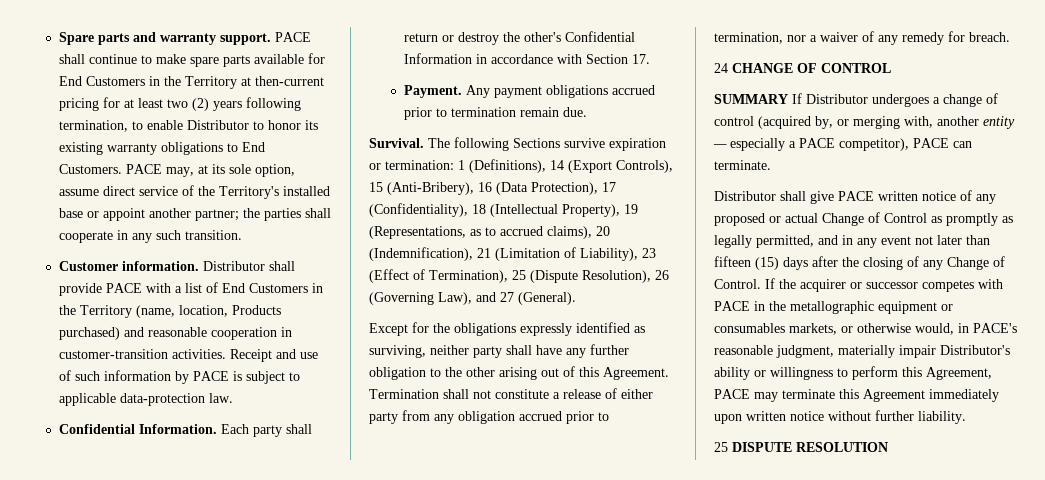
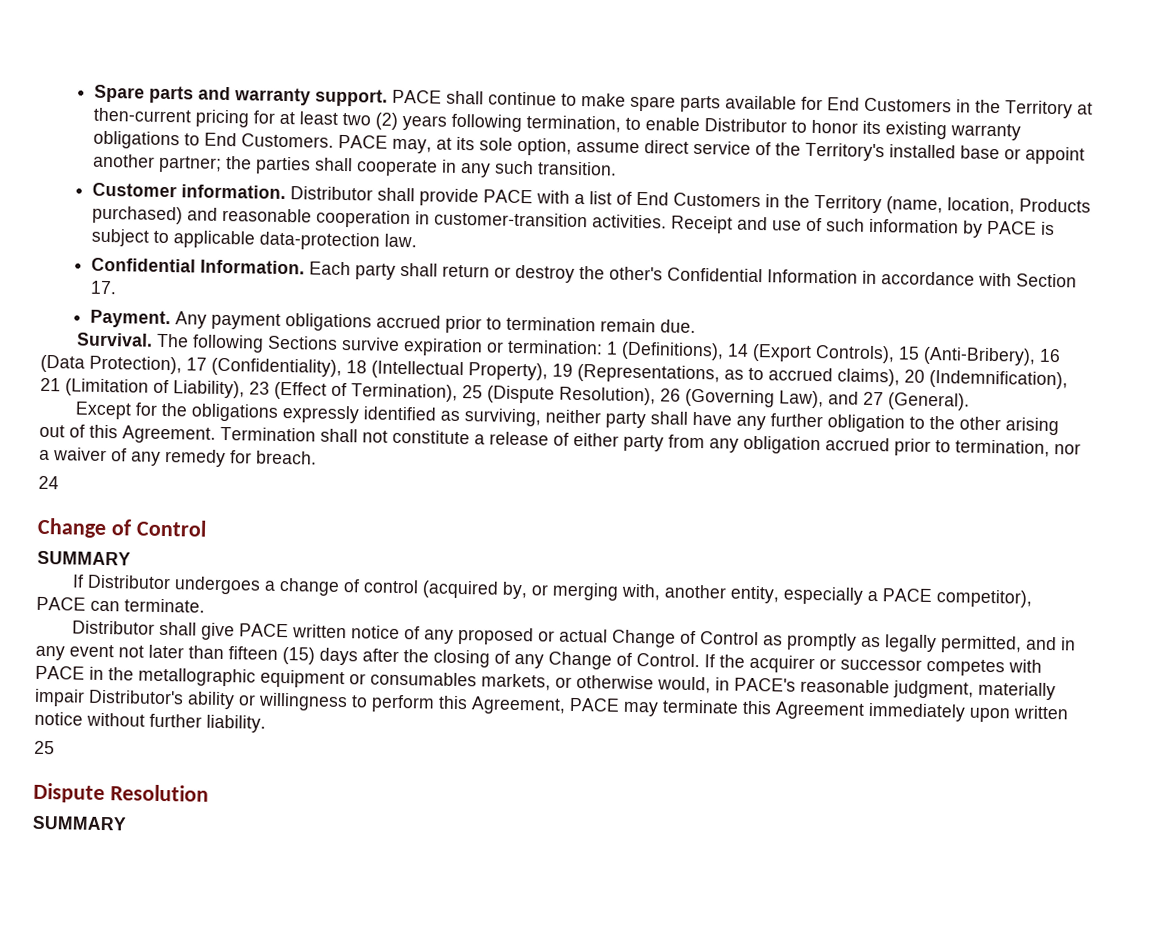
- 24 CHANGE OF CONTROL
- SUMMARY If Distributor undergoes a change of control (acquired by, or merging with, another entity — especially a PACE competitor), PACE can terminate.
+ 24
+ Change of Control
+ SUMMARY
+ If Distributor undergoes a change of control (acquired by, or merging with, another entity, especially a PACE competitor), PACE can terminate.
  If the acquirer or successor competes with PACE in the metallographic equipment or consumables markets, or otherwise would, in PACE's reasonable judgment, materially impair Distributor's ability or willingness to perform this Agreement, PACE may terminate this Agreement immediately upon written notice without further liability.
- 25 DISPUTE RESOLUTION
+ 25
+ Dispute Resolution
+ SUMMARY

